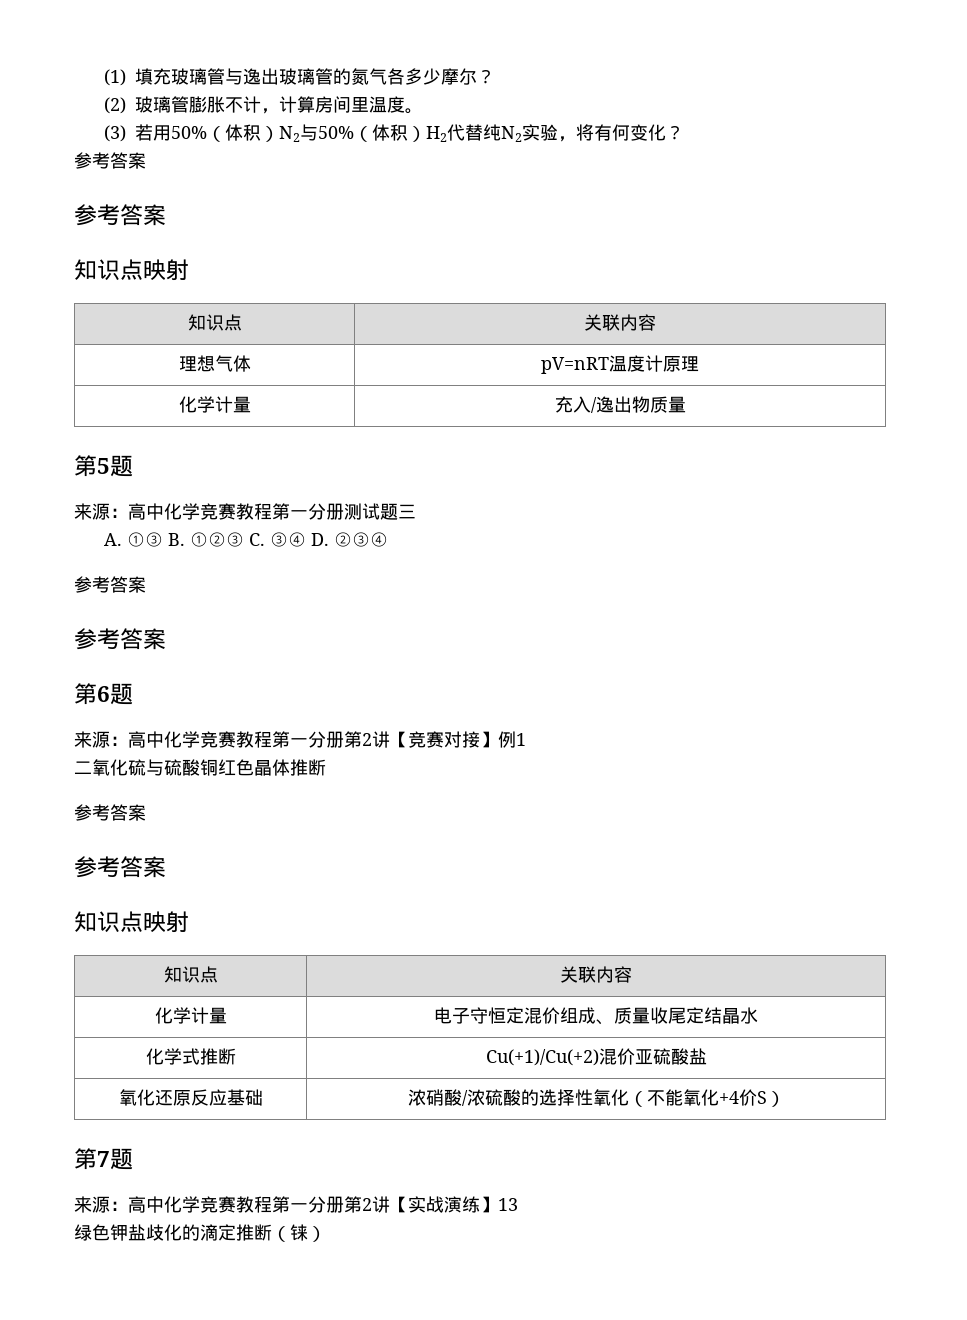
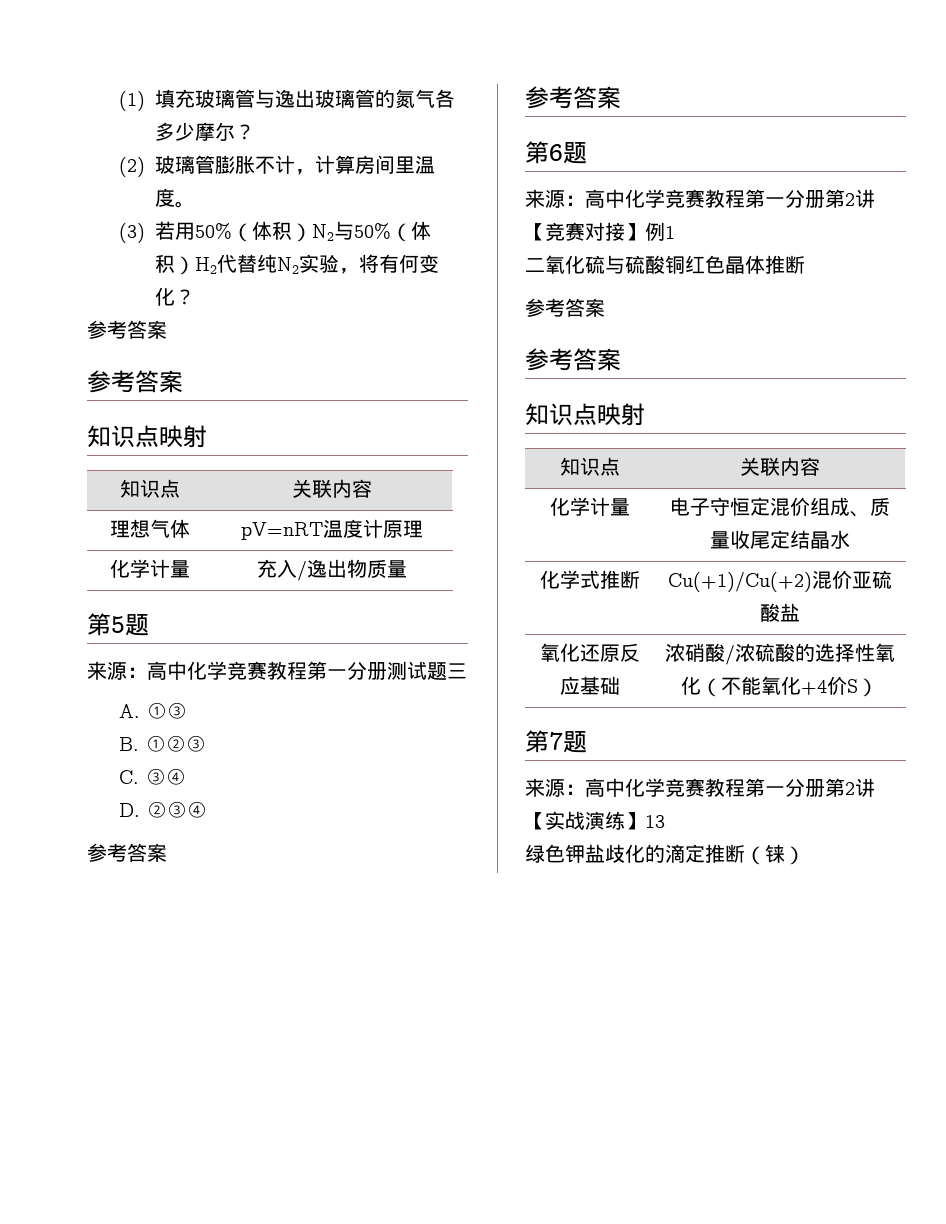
- A. ①③ B. ①②③ C. ③④ D. ②③④
+ A. ①③
+ B. ①②③
+ C. ③④
+ D. ②③④

